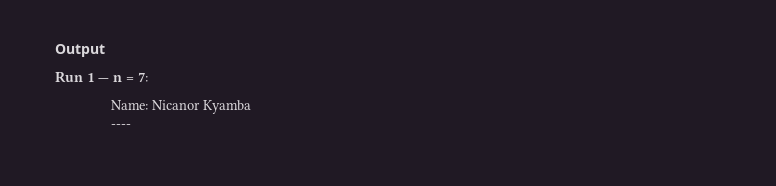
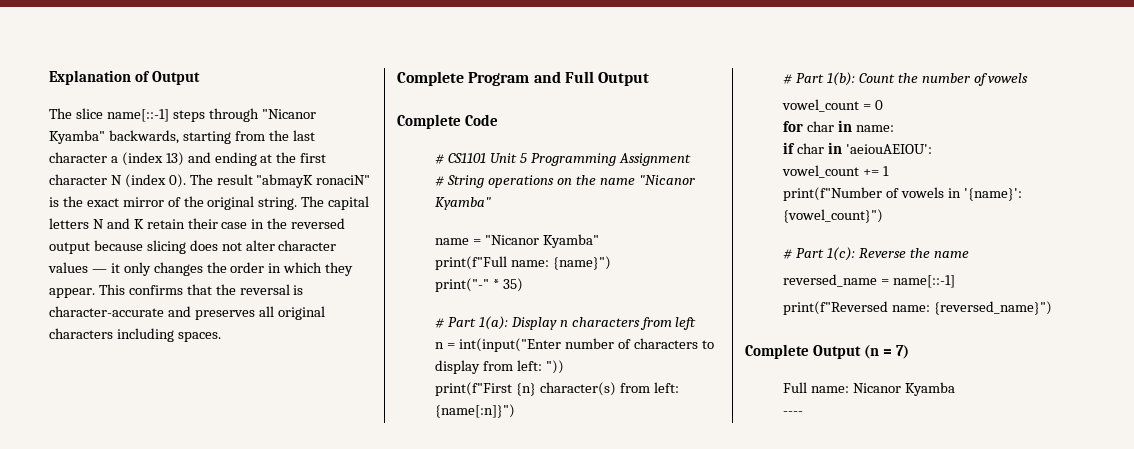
- Output
- Run 1 — n = 7:
- Name: Nicanor Kyamba
+ Explanation of Output
+ The slice name[::-1] steps through "Nicanor Kyamba" backwards, starting from the last character a (index 13) and ending at the first character N (index 0). The result "abmayK ronaciN" is the exact mirror of the original string. The capital letters N and K retain their case in the reversed output because slicing does not alter character values — it only changes the order in which they appear. This confirms that the reversal is character-accurate and preserves all original characters including spaces.
+ Complete Program and Full Output
+ Complete Code
+ # CS1101 Unit 5 Programming Assignment
+ # String operations on the name "Nicanor Kyamba"
+ name = "Nicanor Kyamba"
+ print(f"Full name: {name}")
+ print("-" * 35)
+ # Part 1(a): Display n characters from left
+ n = int(input("Enter number of characters to display from left: "))
+ print(f"First {n} character(s) from left: {name[:n]}")
+ # Part 1(b): Count the number of vowels
+ vowel_count = 0
+ for char in name:
+ if char in 'aeiouAEIOU':
+ vowel_count += 1
+ print(f"Number of vowels in '{name}': {vowel_count}")
+ # Part 1(c): Reverse the name
+ reversed_name = name[::-1]
+ print(f"Reversed name: {reversed_name}")
+ Complete Output (n = 7)
+ Full name: Nicanor Kyamba

